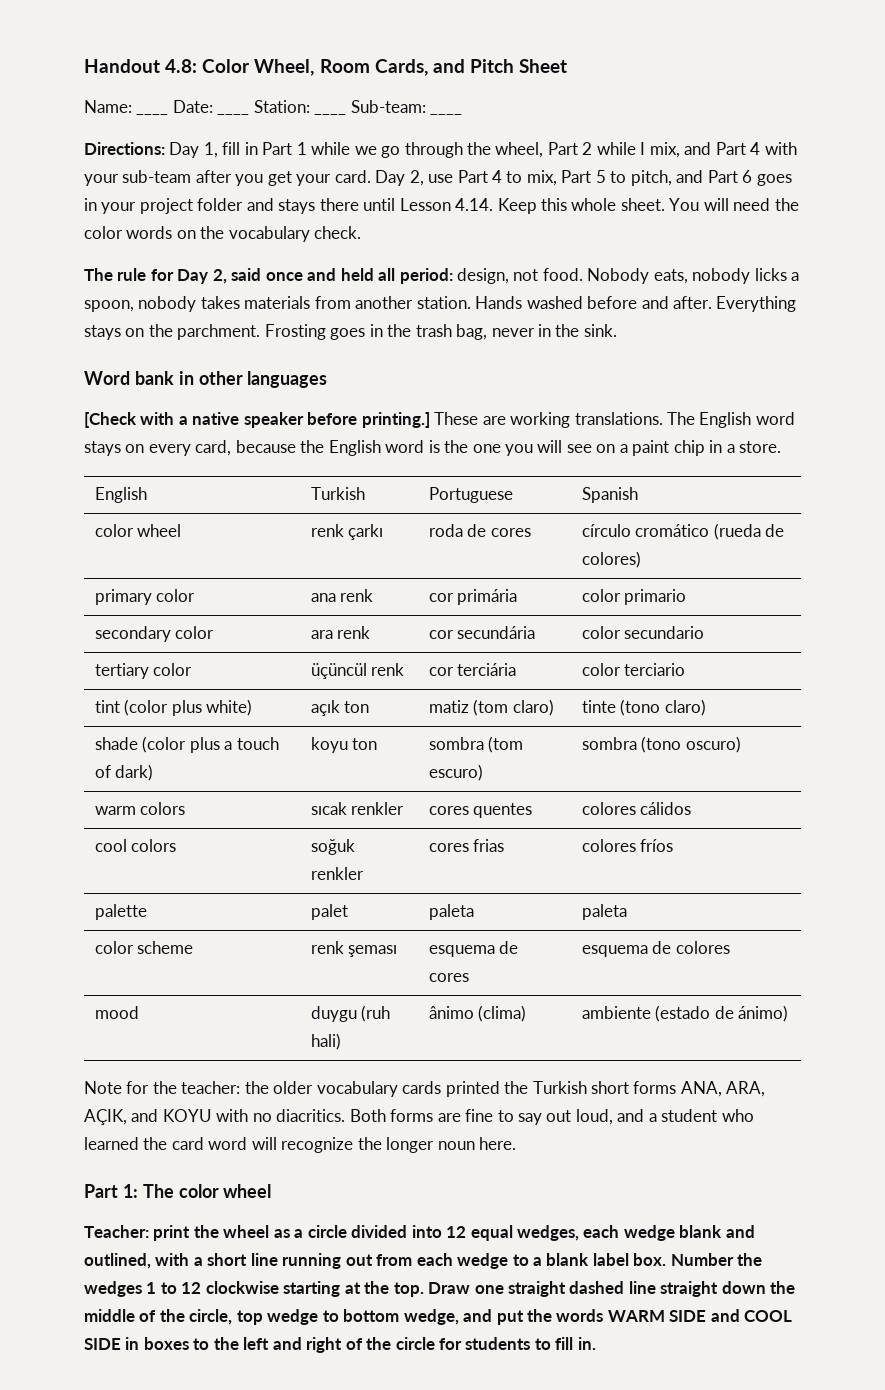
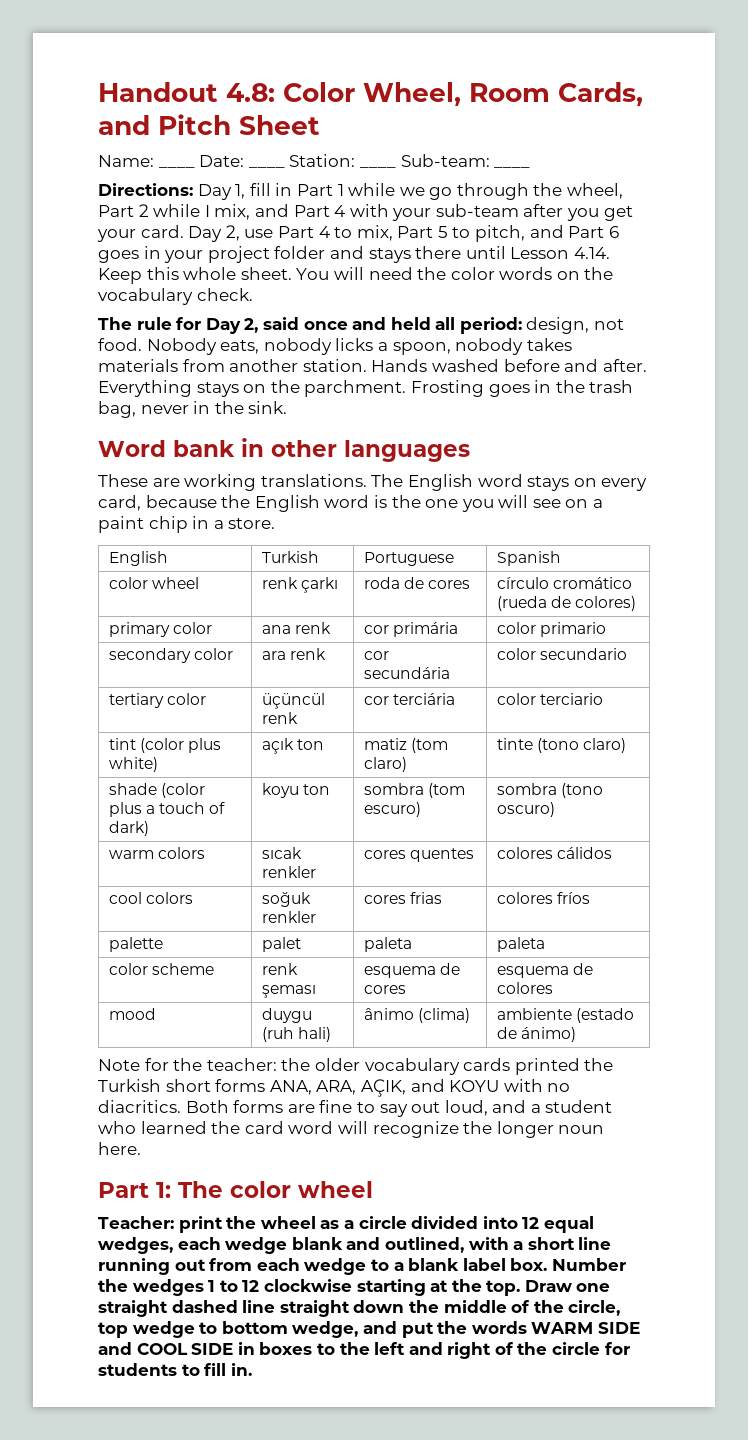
- [Check with a native speaker before printing.]

